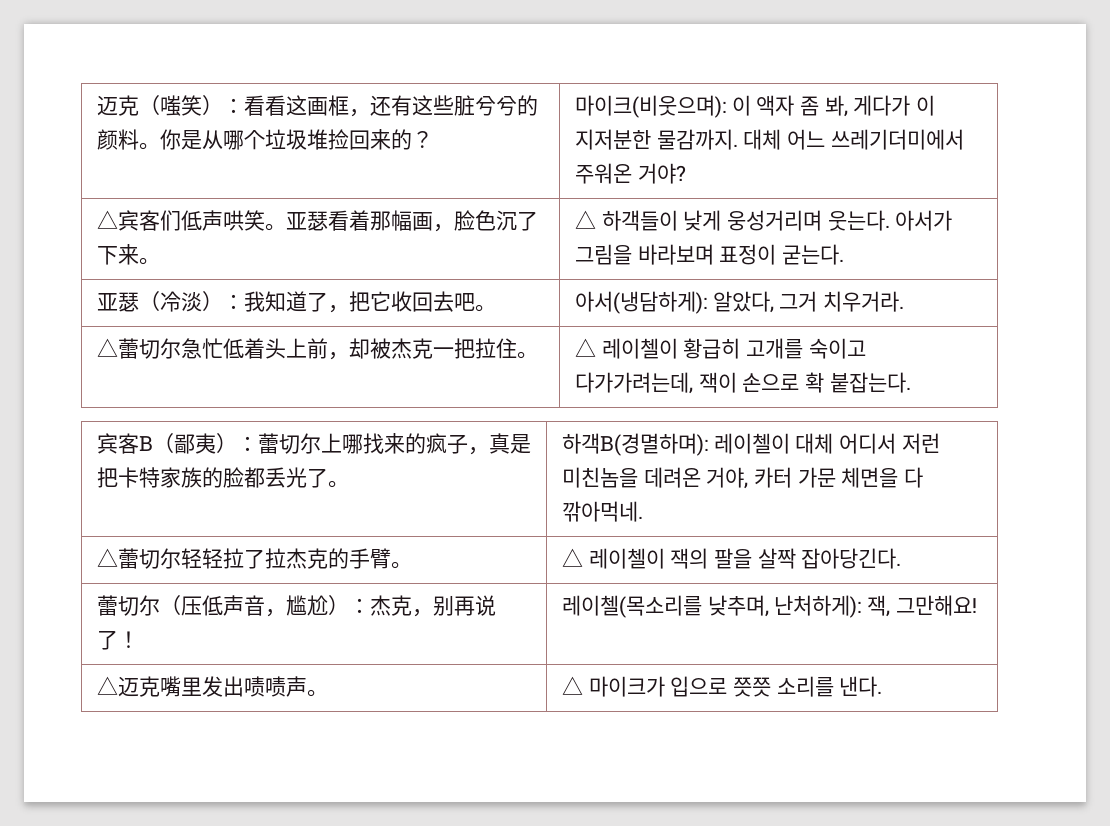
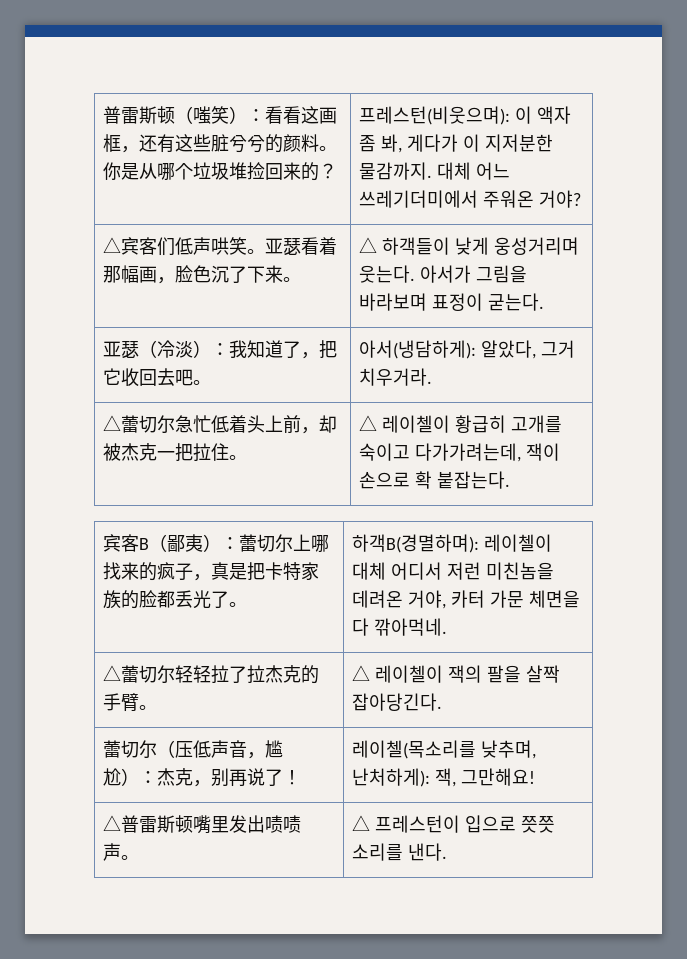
- 迈克（嗤笑）：看看这画框，还有这些脏兮兮的颜料。你是从哪个垃圾堆捡回来的？ | 마이크(비웃으며): 이 액자 좀 봐, 게다가 이 지저분한 물감까지. 대체 어느 쓰레기더미에서 주워온 거야?
+ 普雷斯顿（嗤笑）：看看这画框，还有这些脏兮兮的颜料。你是从哪个垃圾堆捡回来的？ | 프레스턴(비웃으며): 이 액자 좀 봐, 게다가 이 지저분한 물감까지. 대체 어느 쓰레기더미에서 주워온 거야?
- △迈克嘴里发出啧啧声。 | △ 마이크가 입으로 쯧쯧 소리를 낸다.
+ △普雷斯顿嘴里发出啧啧声。 | △ 프레스턴이 입으로 쯧쯧 소리를 낸다.

